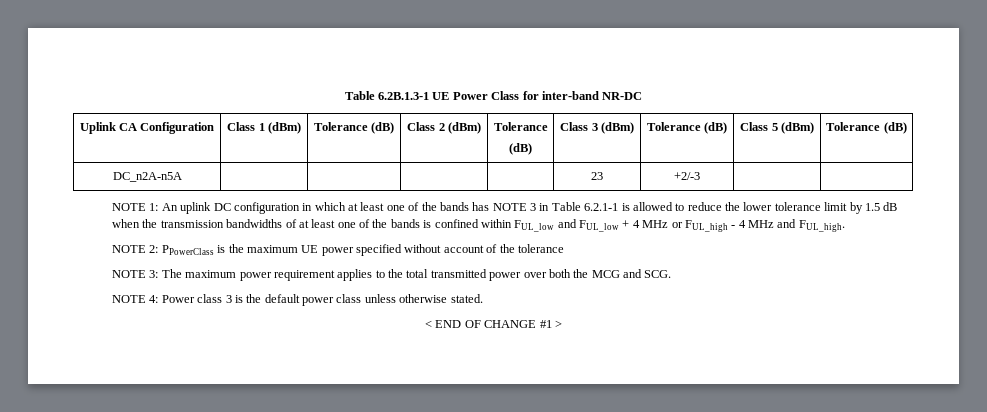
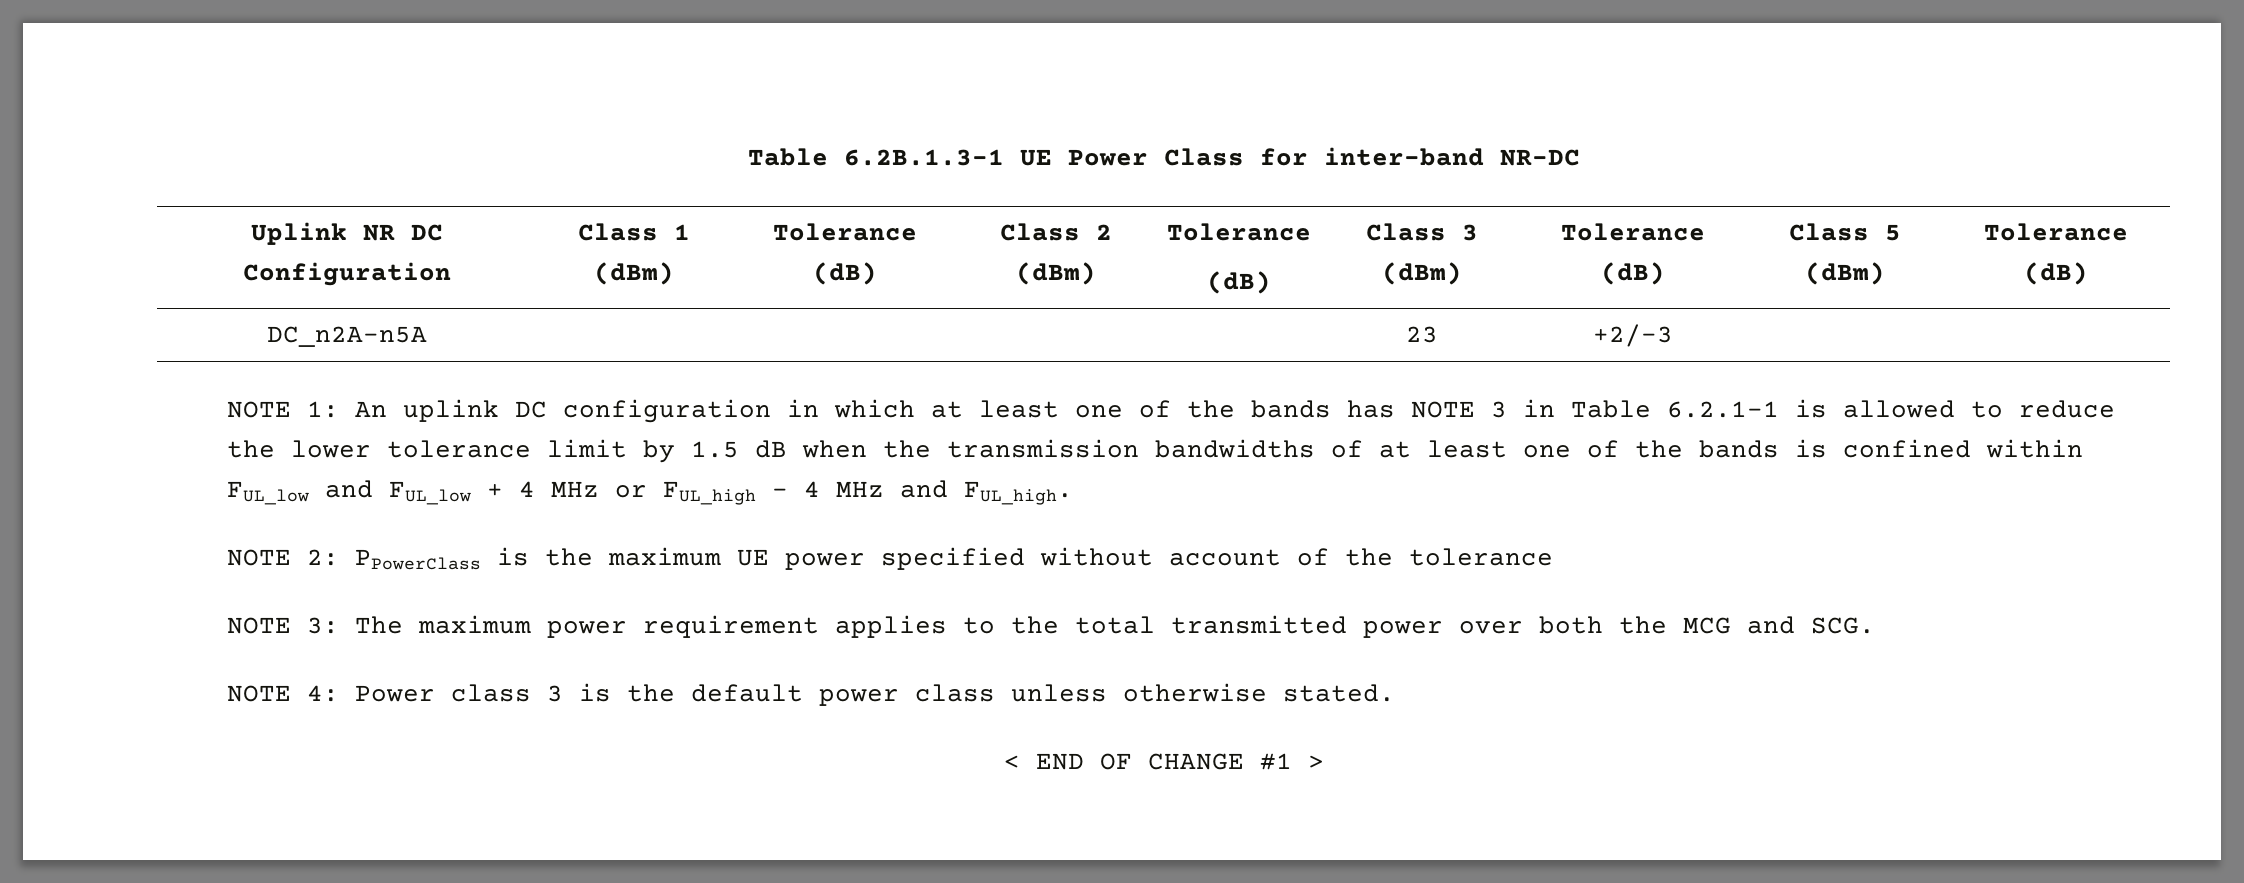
- Uplink CA Configuration | Class 1 (dBm) | Tolerance (dB) | Class 2 (dBm) | Tolerance
+ Uplink NR DC Configuration | Class 1 (dBm) | Tolerance (dB) | Class 2 (dBm) | Tolerance

